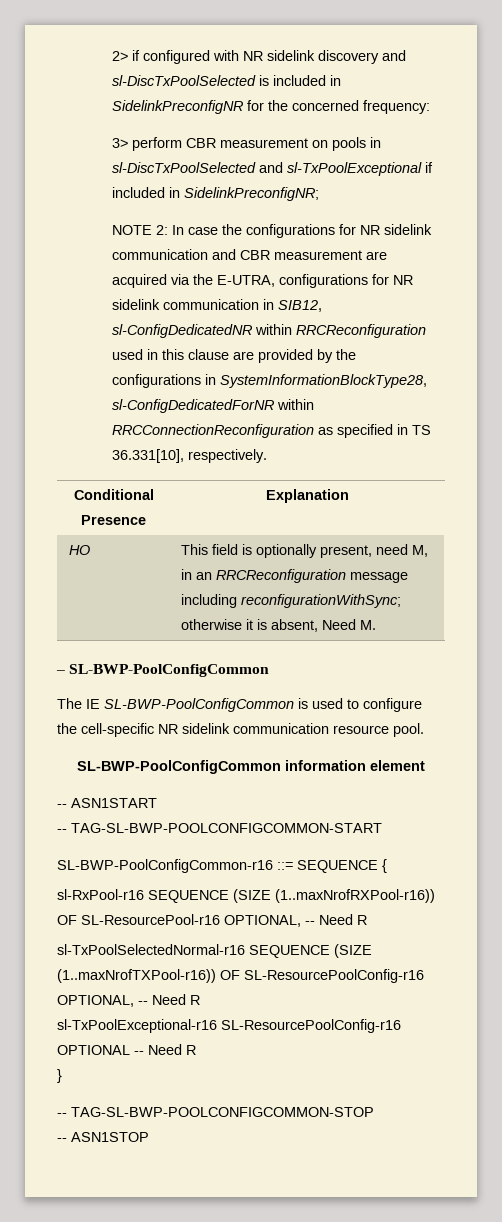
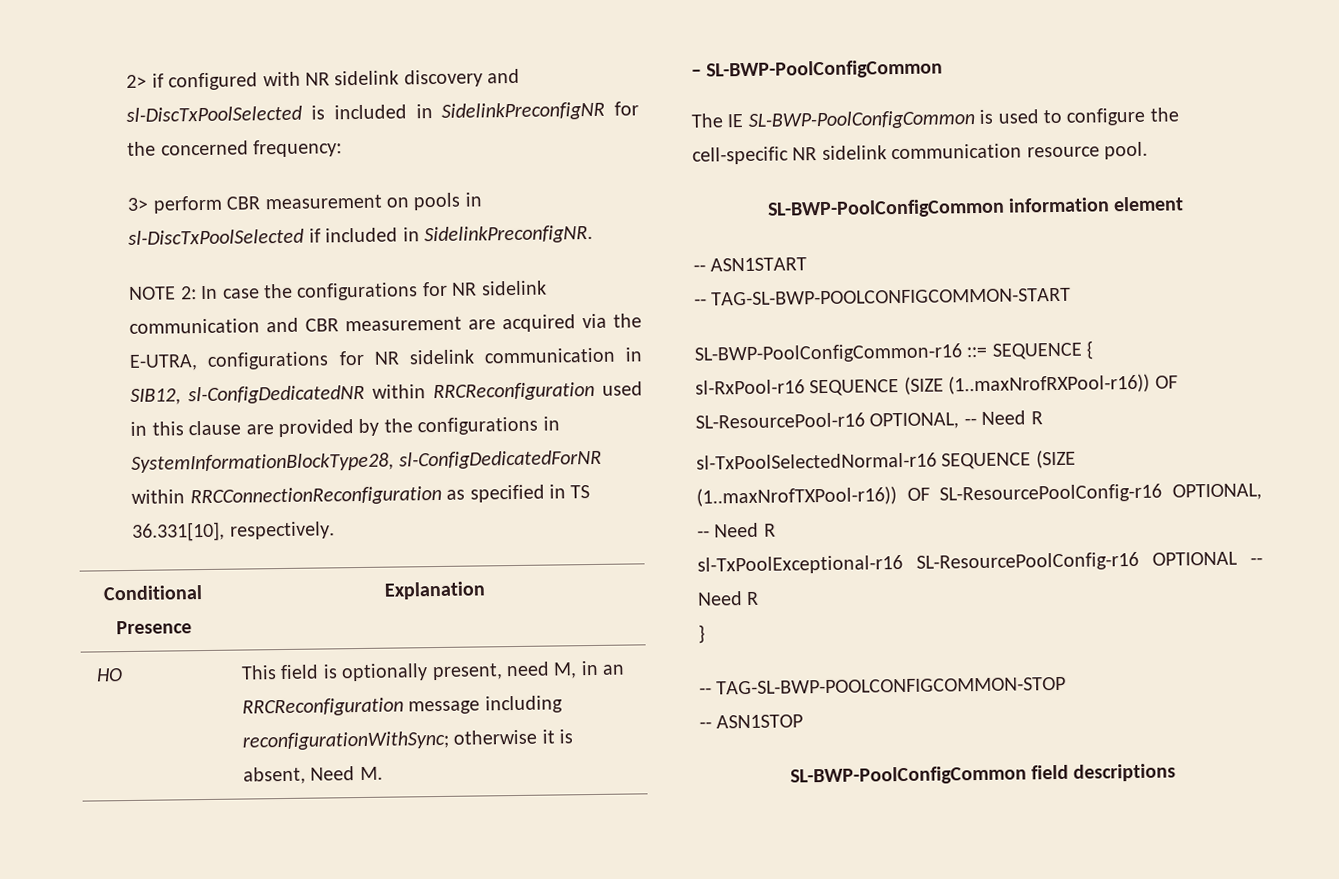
- 3> perform CBR measurement on pools in sl-DiscTxPoolSelected and sl-TxPoolExceptional if included in SidelinkPreconfigNR;
+ 3> perform CBR measurement on pools in sl-DiscTxPoolSelected if included in SidelinkPreconfigNR.
+ SL-BWP-PoolConfigCommon field descriptions

